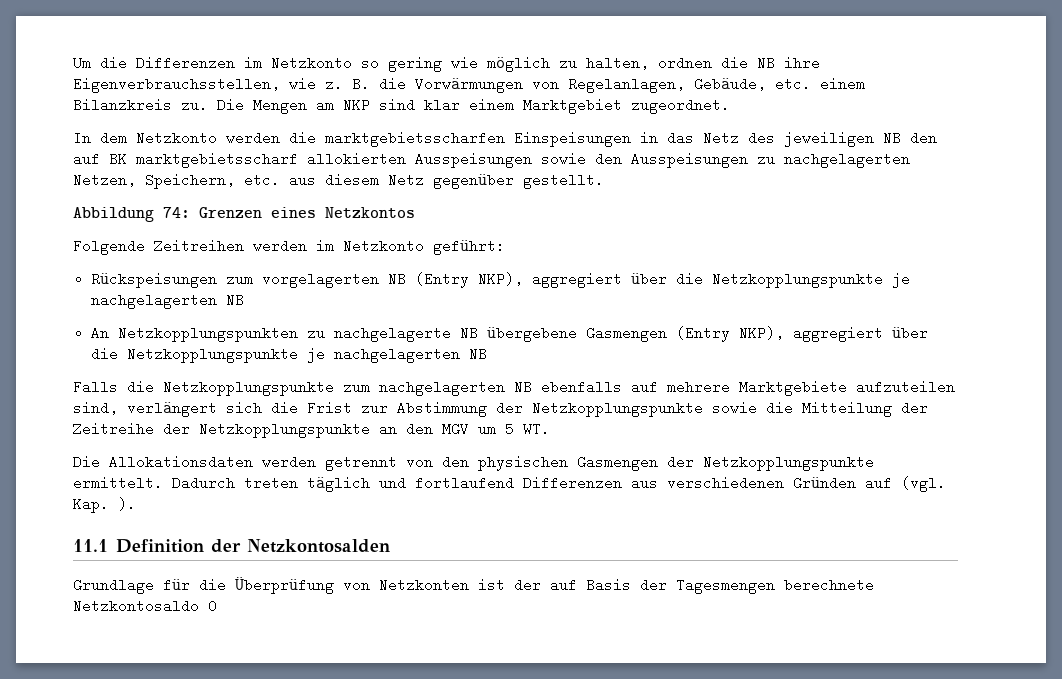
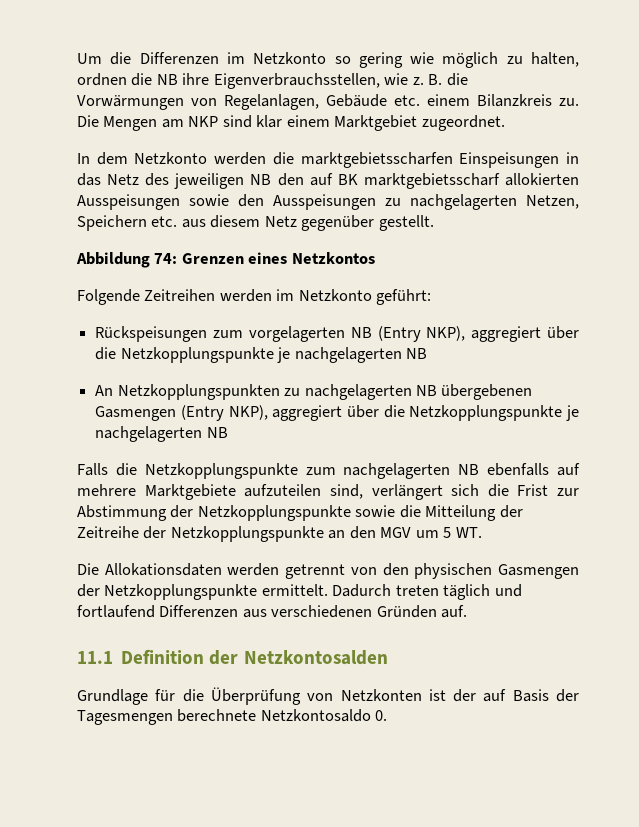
- B. die Vorwärmungen von Regelanlagen, Gebäude, etc. einem Bilanzkreis zu.
+ B. die Vorwärmungen von Regelanlagen, Gebäude etc. einem Bilanzkreis zu.
- In dem Netzkonto werden die marktgebietsscharfen Einspeisungen in das Netz des jeweiligen NB den auf BK marktgebietsscharf allokierten Ausspeisungen sowie den Ausspeisungen zu nachgelagerten Netzen, Speichern, etc. aus diesem Netz gegenüber gestellt.
+ In dem Netzkonto werden die marktgebietsscharfen Einspeisungen in das Netz des jeweiligen NB den auf BK marktgebietsscharf allokierten Ausspeisungen sowie den Ausspeisungen zu nachgelagerten Netzen, Speichern etc. aus diesem Netz gegenüber gestellt.
- An Netzkopplungspunkten zu nachgelagerte NB übergebene Gasmengen (Entry NKP), aggregiert über die Netzkopplungspunkte je nachgelagerten NB
+ An Netzkopplungspunkten zu nachgelagerten NB übergebenen Gasmengen (Entry NKP), aggregiert über die Netzkopplungspunkte je nachgelagerten NB
- Dadurch treten täglich und fortlaufend Differenzen aus verschiedenen Gründen auf (vgl. Kap. ).
+ Dadurch treten täglich und fortlaufend Differenzen aus verschiedenen Gründen auf.
- Grundlage für die Überprüfung von Netzkonten ist der auf Basis der Tagesmengen berechnete Netzkontosaldo 0
+ Grundlage für die Überprüfung von Netzkonten ist der auf Basis der Tagesmengen berechnete Netzkontosaldo 0.

